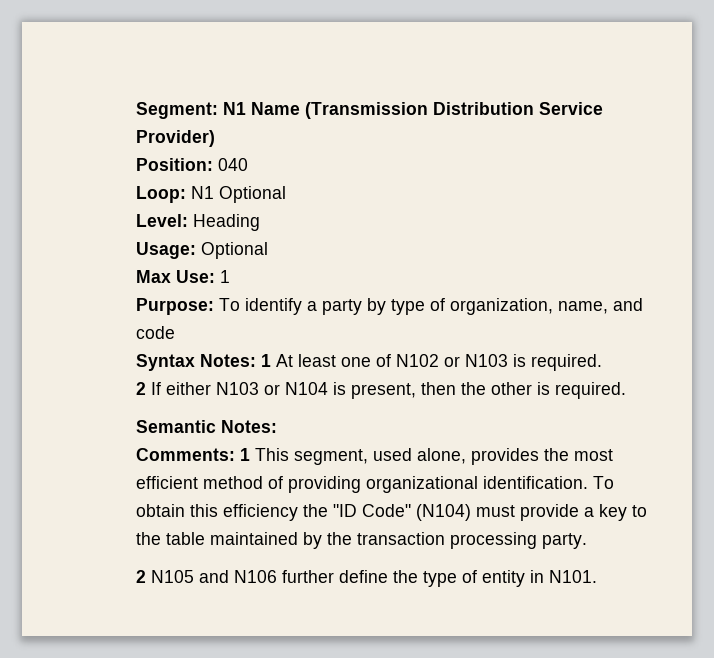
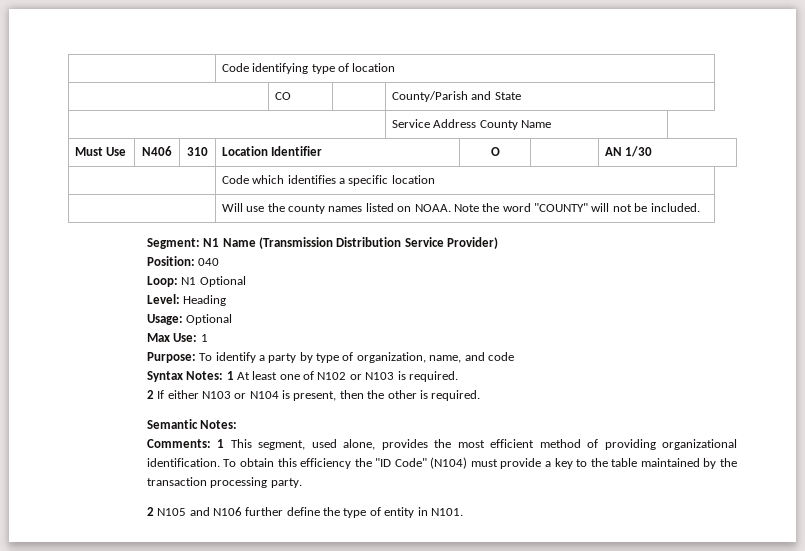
+ | Code identifying type of location
+ | CO | | County/Parish and State
+ | Service Address County Name
+ Must Use | N406 | 310 | Location Identifier | O | | AN 1/30
+ | Code which identifies a specific location
+ | Will use the county names listed on NOAA. Note the word "COUNTY" will not be included.

